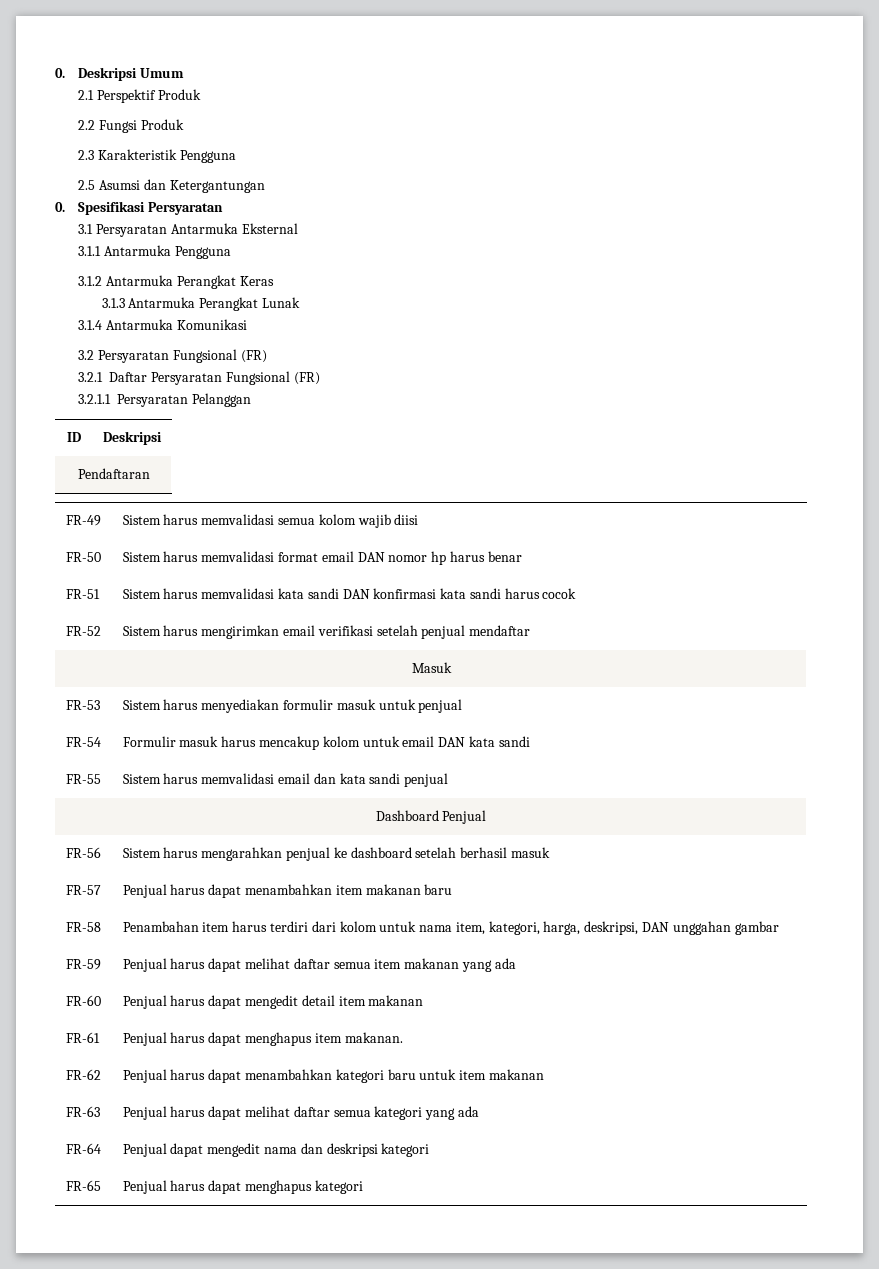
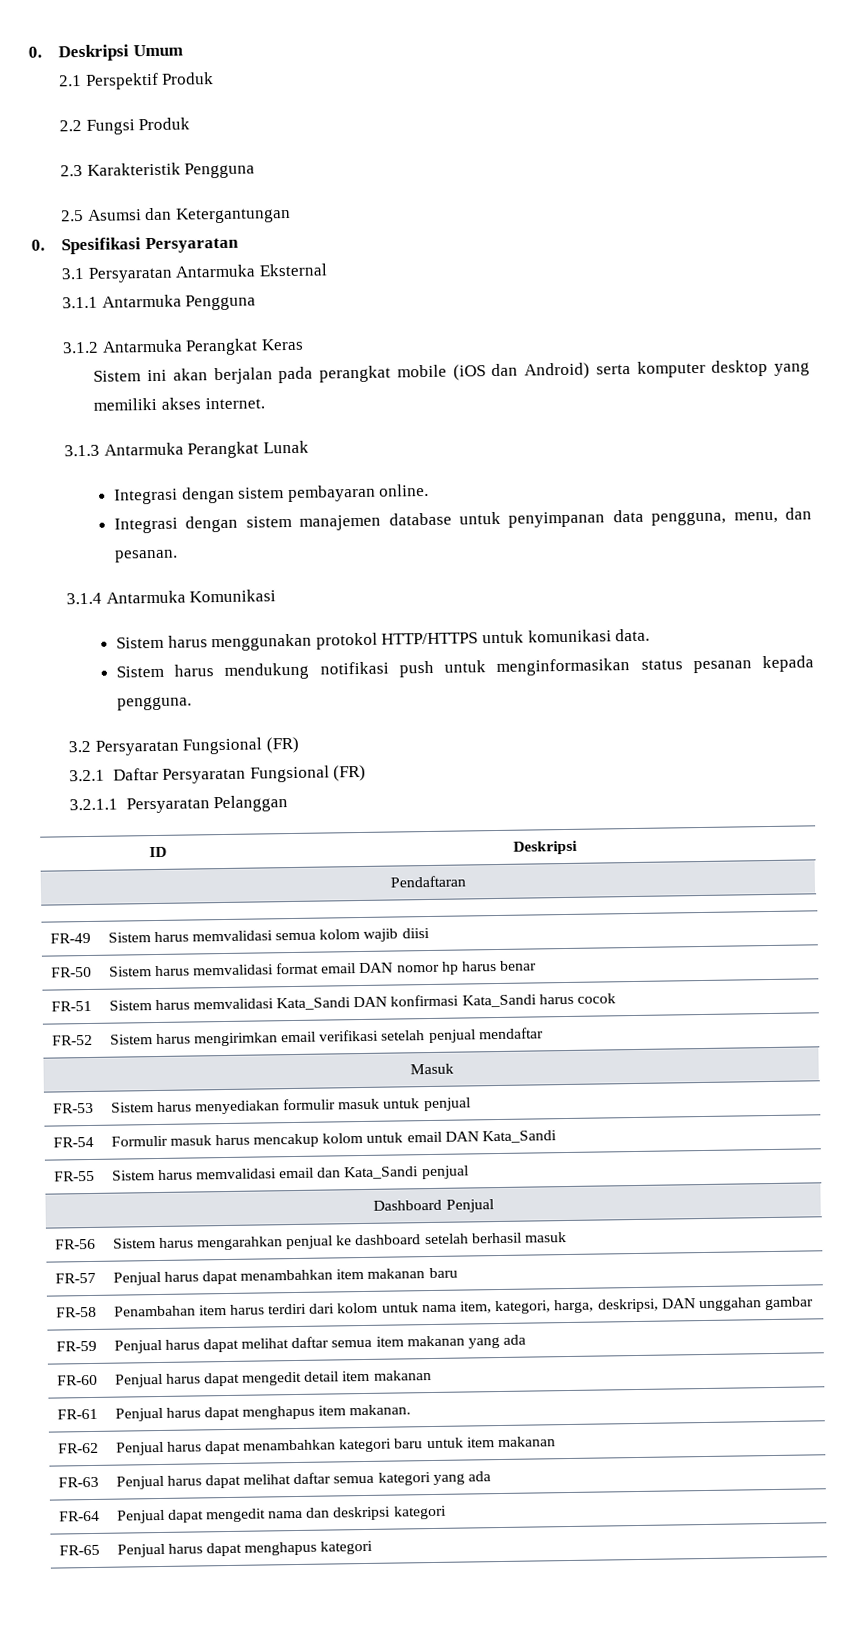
+ Sistem ini akan berjalan pada perangkat mobile (iOS dan Android) serta komputer desktop yang memiliki akses internet.
  3.1.3 Antarmuka Perangkat Lunak
+ Integrasi dengan sistem pembayaran online.
+ Integrasi dengan sistem manajemen database untuk penyimpanan data pengguna, menu, dan pesanan.
  3.1.4 Antarmuka Komunikasi
+ Sistem harus menggunakan protokol HTTP/HTTPS untuk komunikasi data.
+ Sistem harus mendukung notifikasi push untuk menginformasikan status pesanan kepada pengguna.
- FR-51 | Sistem harus memvalidasi kata sandi DAN konfirmasi kata sandi harus cocok
+ FR-51 | Sistem harus memvalidasi Kata_Sandi DAN konfirmasi Kata_Sandi harus cocok
- FR-54 | Formulir masuk harus mencakup kolom untuk email DAN kata sandi
+ FR-54 | Formulir masuk harus mencakup kolom untuk email DAN Kata_Sandi
- FR-55 | Sistem harus memvalidasi email dan kata sandi penjual
+ FR-55 | Sistem harus memvalidasi email dan Kata_Sandi penjual

